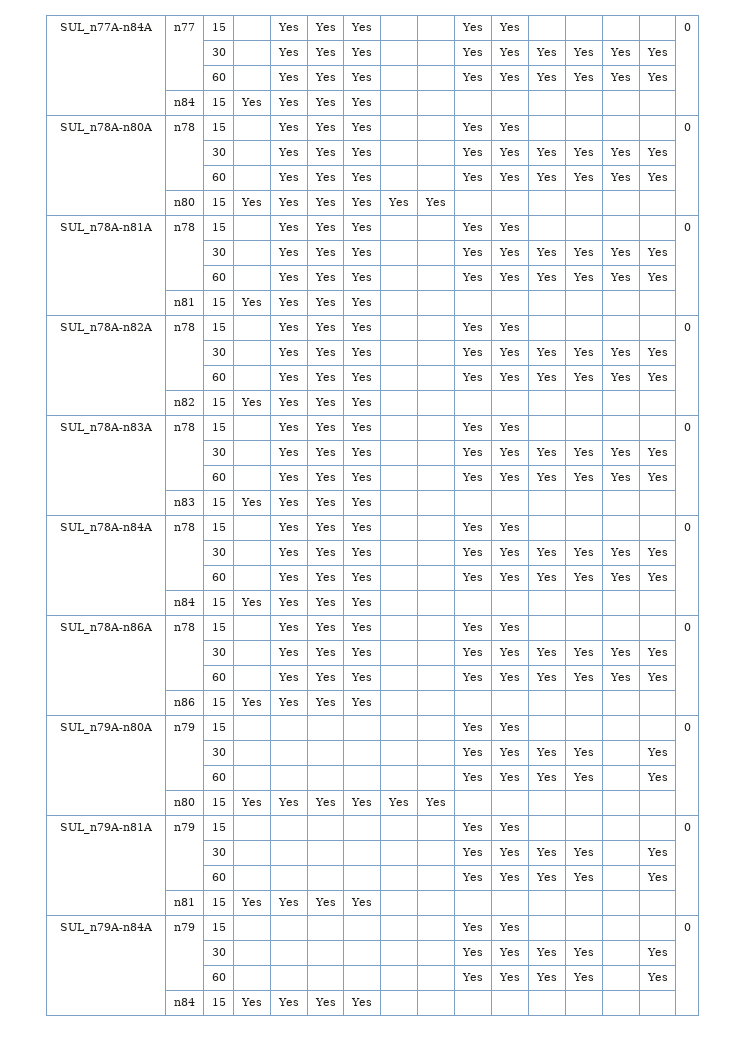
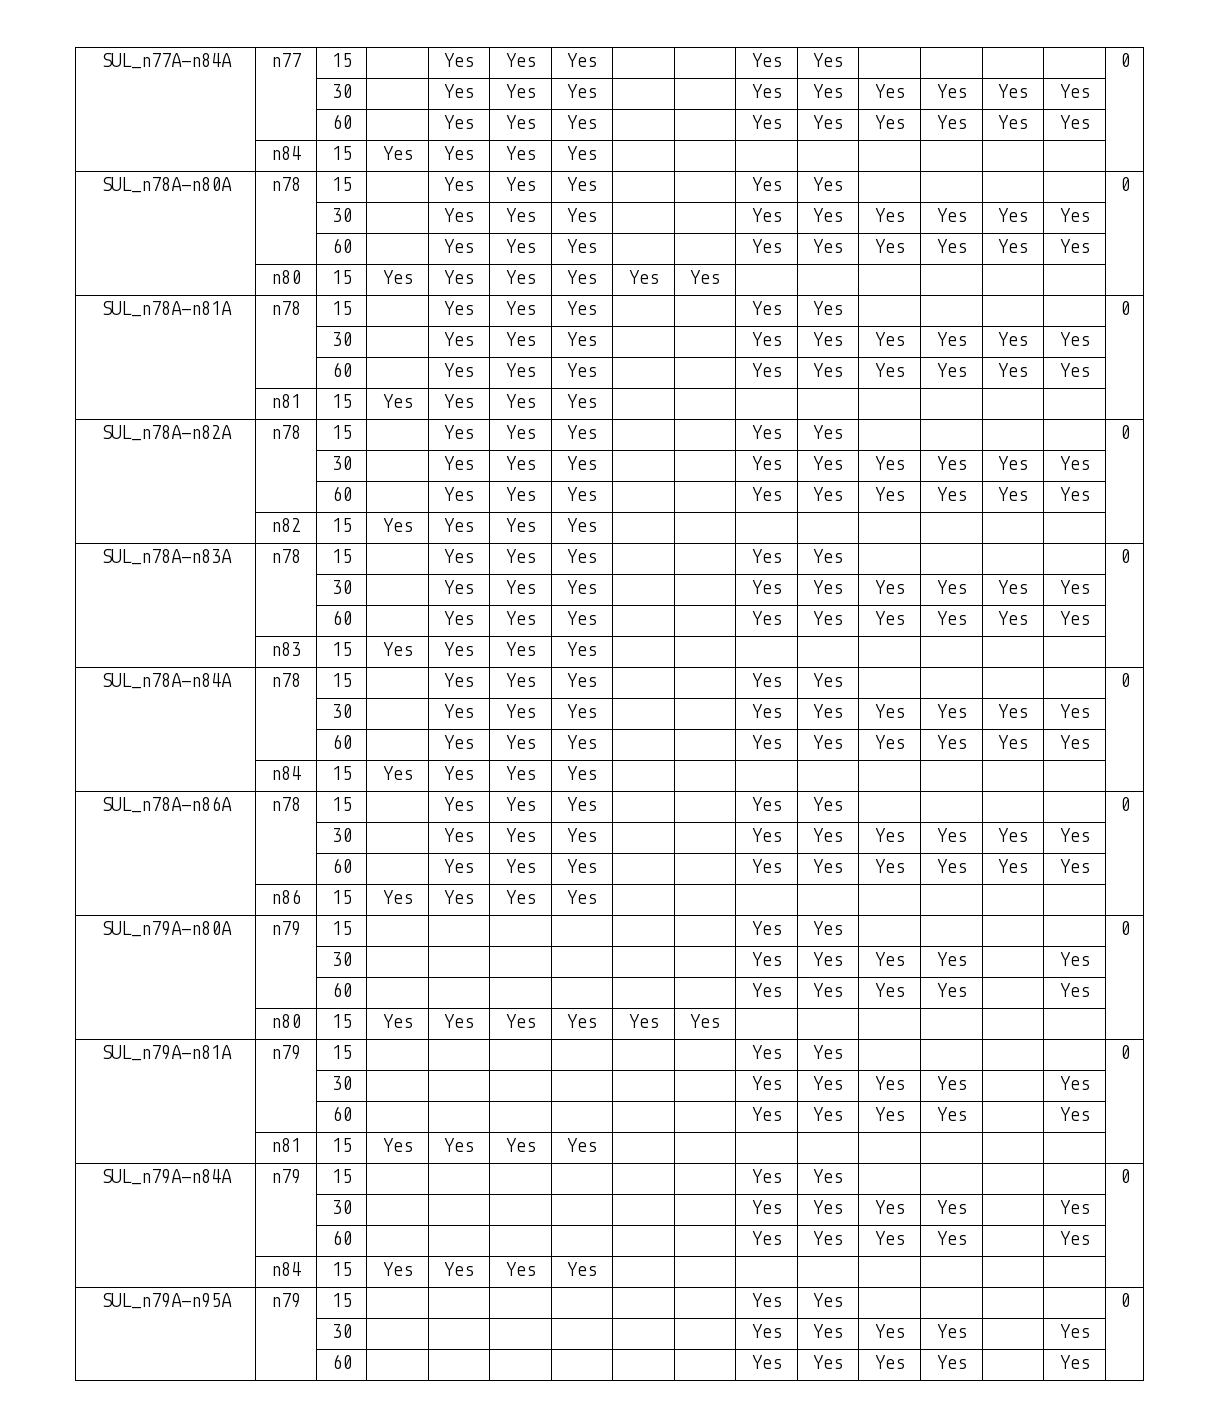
+ SUL_n79A-n95A | n79 | 15 | | | | | | | Yes | Yes | | | | | 0
+ | | 30 | | | | | | | Yes | Yes | Yes | Yes | | Yes |
+ | | 60 | | | | | | | Yes | Yes | Yes | Yes | | Yes |

